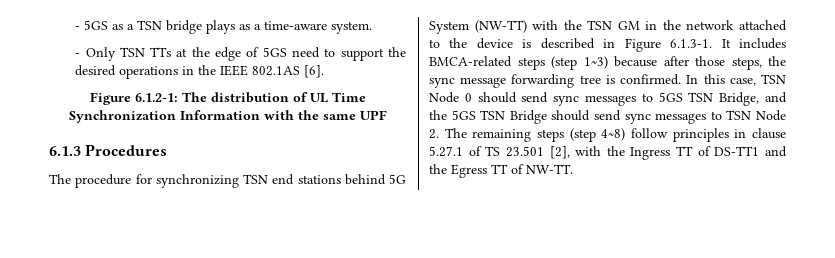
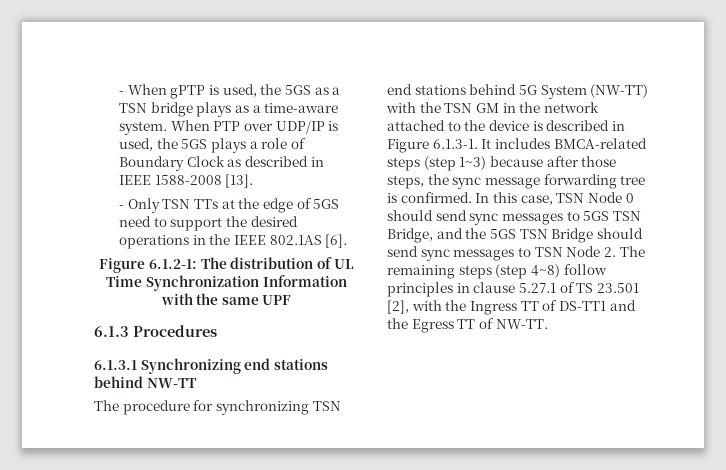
- - 5GS as a TSN bridge plays as a time-aware system.
+ - When gPTP is used, the 5GS as a TSN bridge plays as a time-aware system. When PTP over UDP/IP is used, the 5GS plays a role of Boundary Clock as described in IEEE 1588-2008 [13].
+ 6.1.3.1 Synchronizing end stations behind NW-TT

